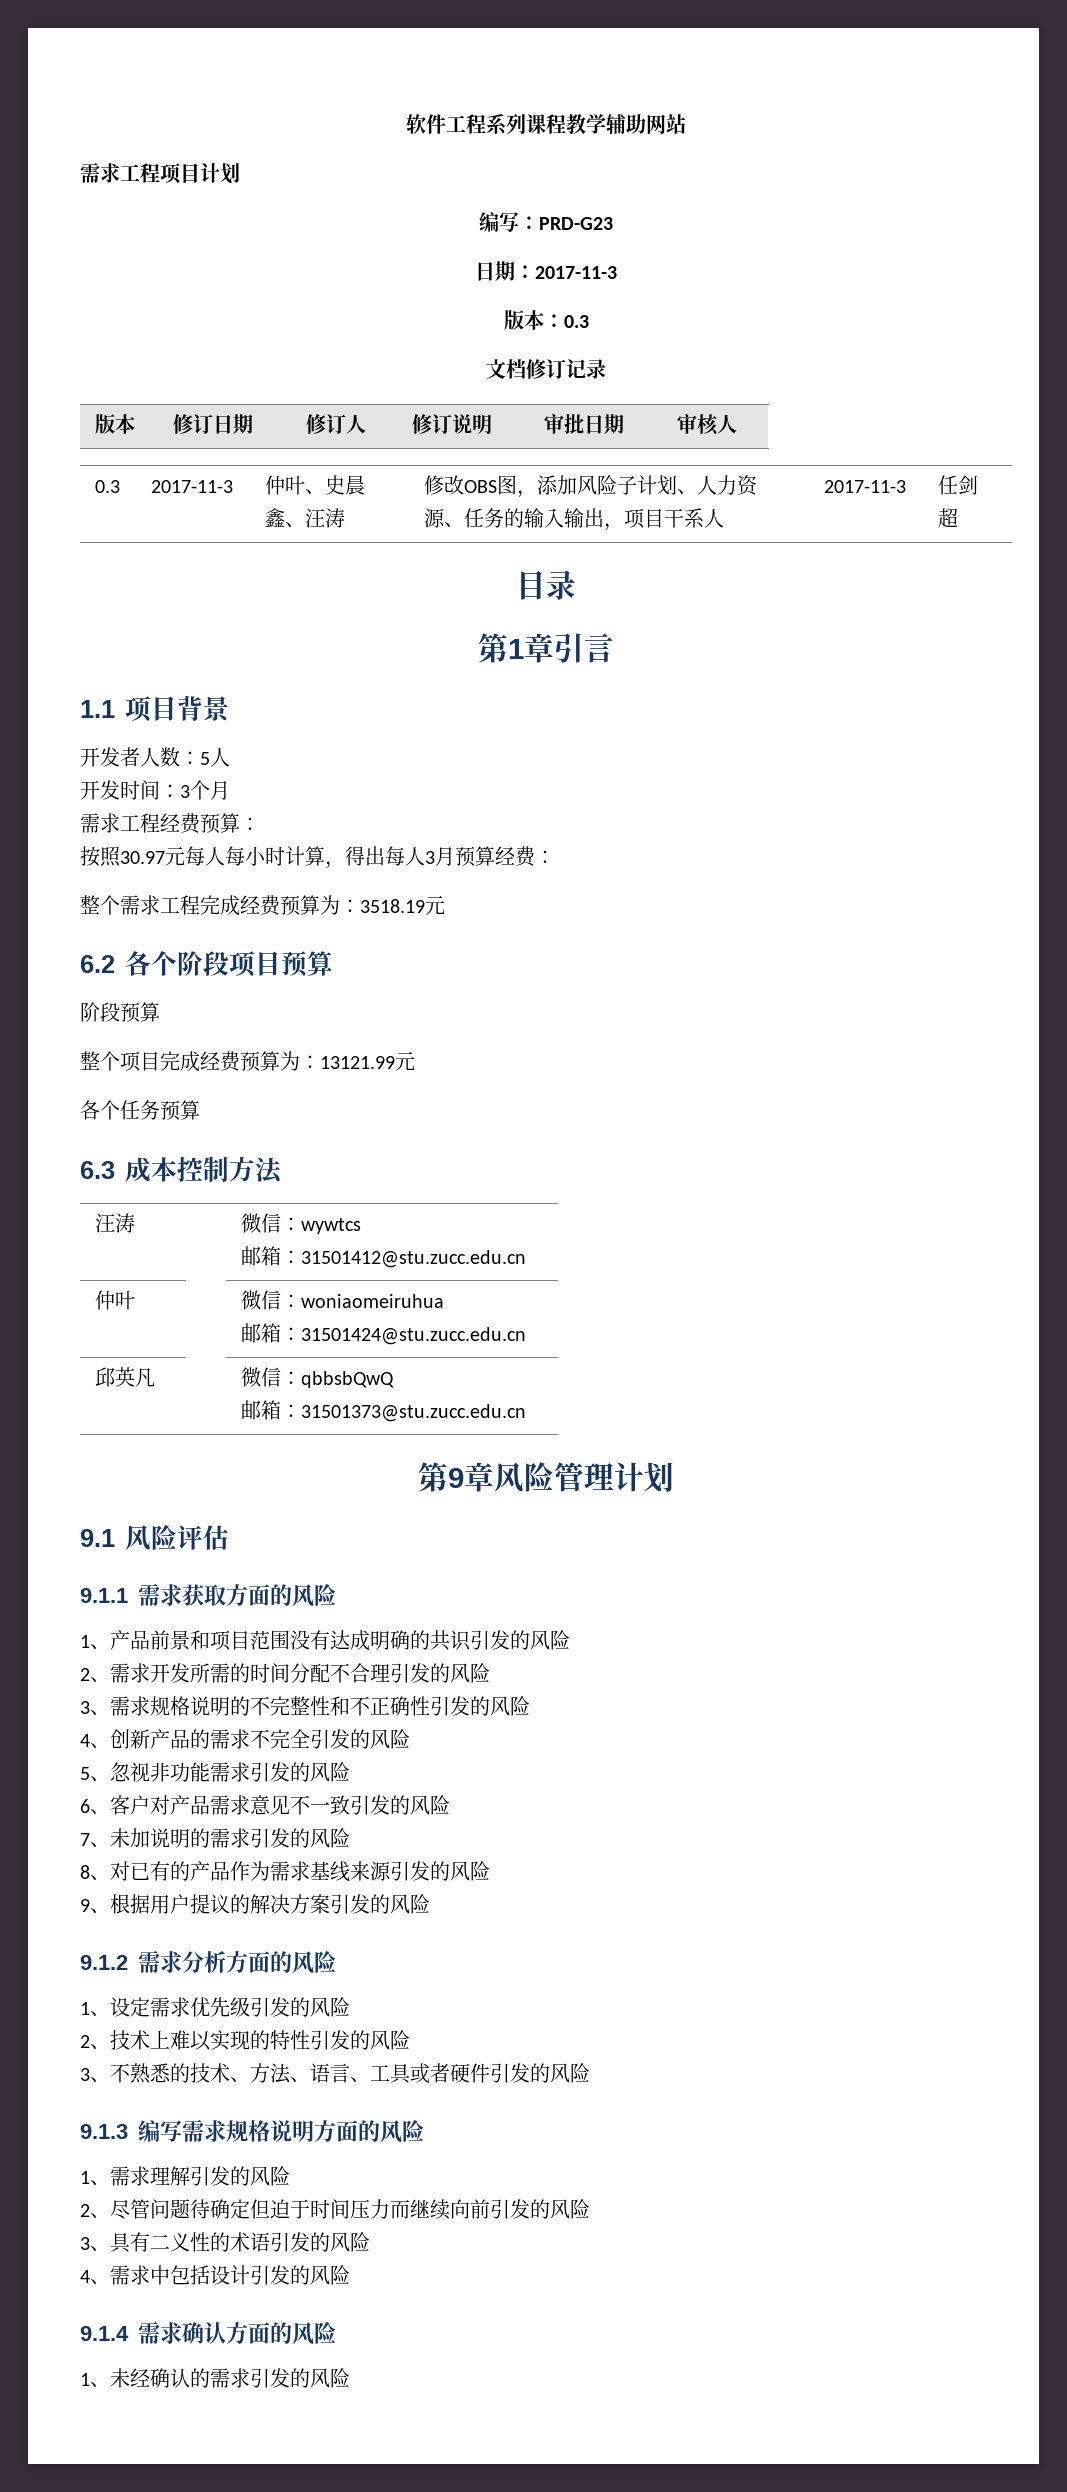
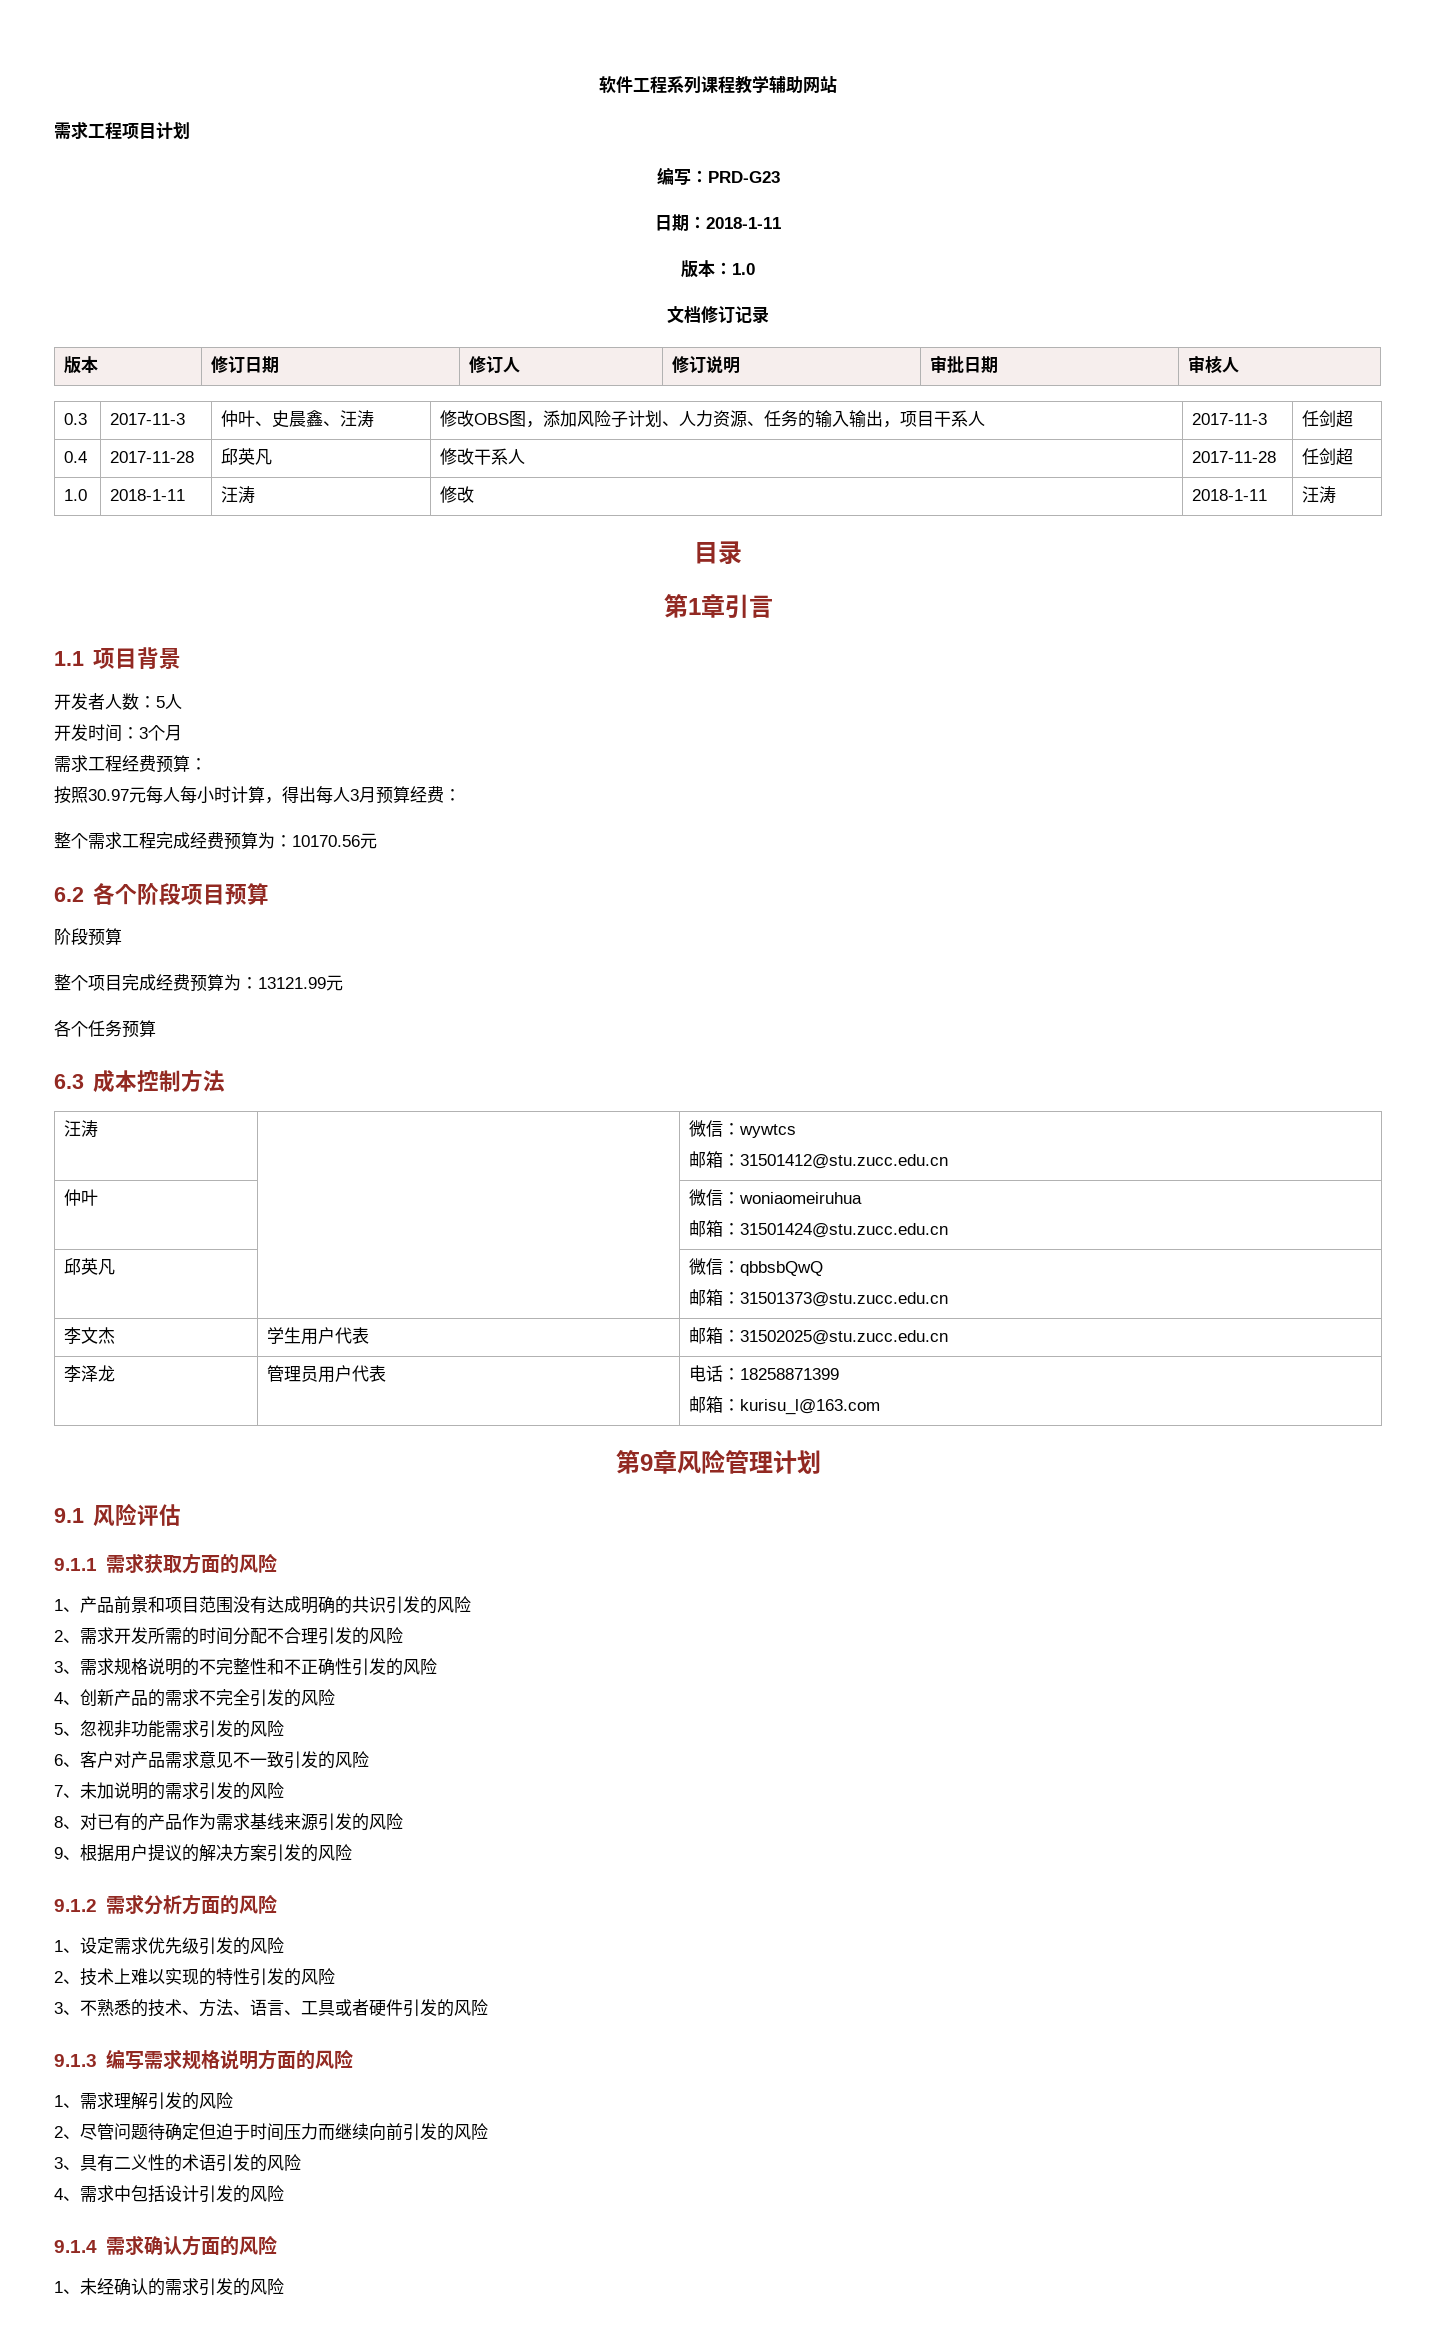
- 日期：2017-11-3
+ 日期：2018-1-11
- 版本：0.3
+ 版本：1.0
+ 0.4 | 2017-11-28 | 邱英凡 | 修改干系人 | 2017-11-28 | 任剑超
+ 1.0 | 2018-1-11 | 汪涛 | 修改 | 2018-1-11 | 汪涛
- 整个需求工程完成经费预算为：3518.19元
+ 整个需求工程完成经费预算为：10170.56元
+ 李文杰 | 学生用户代表 | 邮箱：31502025@stu.zucc.edu.cn
+ 李泽龙 | 管理员用户代表 | 电话：18258871399
+ 邮箱：kurisu_l@163.com

